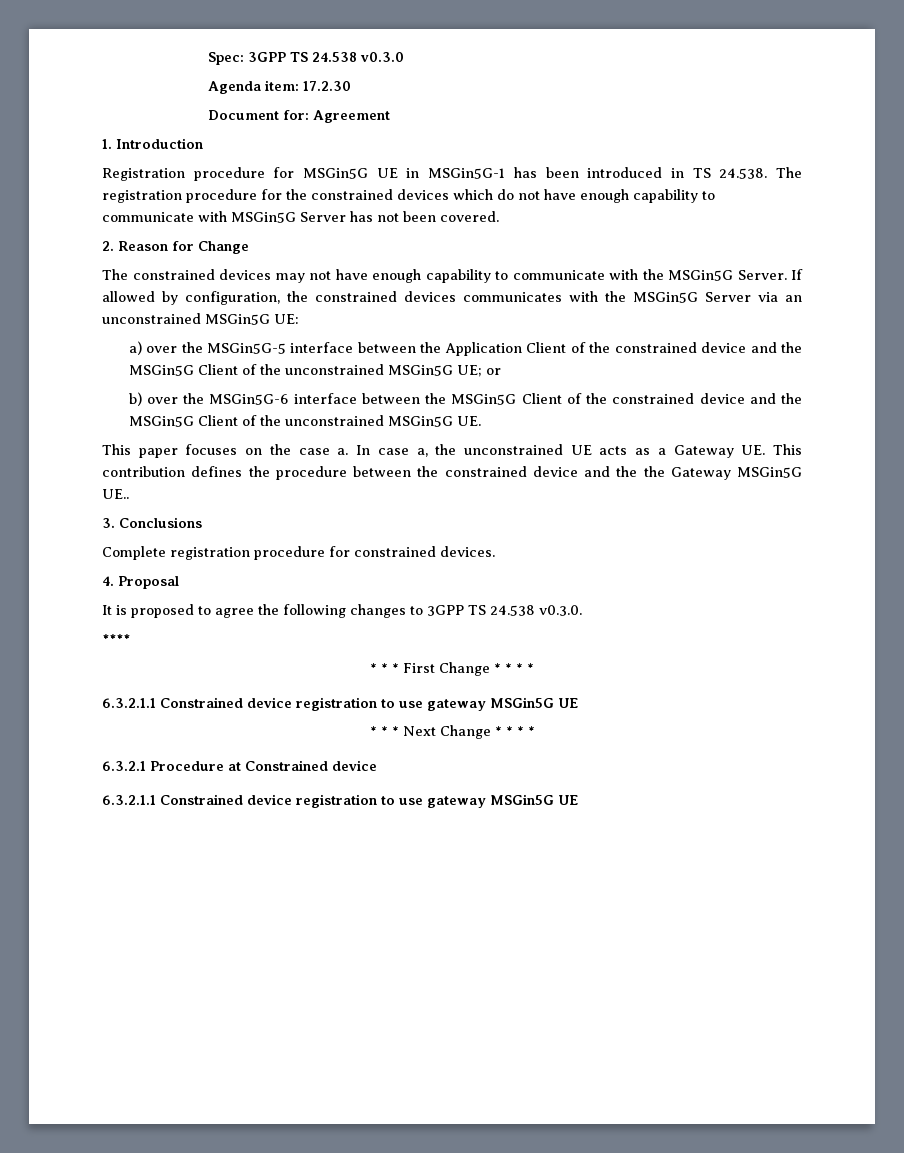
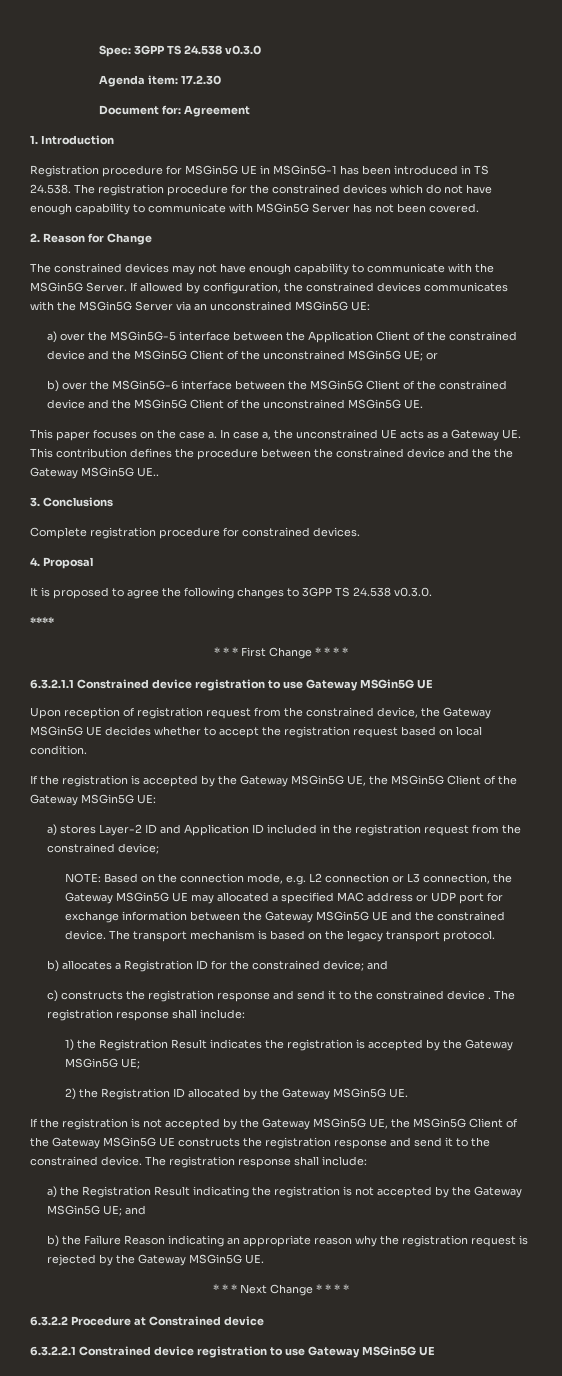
  * * * First Change * * * *
- 6.3.2.1.1 Constrained device registration to use gateway MSGin5G UE
+ 6.3.2.1.1 Constrained device registration to use Gateway MSGin5G UE
+ Upon reception of registration request from the constrained device, the Gateway MSGin5G UE decides whether to accept the registration request based on local condition.
+ If the registration is accepted by the Gateway MSGin5G UE, the MSGin5G Client of the Gateway MSGin5G UE:
+ a) stores Layer-2 ID and Application ID included in the registration request from the constrained device;
+ NOTE: Based on the connection mode, e.g. L2 connection or L3 connection, the Gateway MSGin5G UE may allocated a specified MAC address or UDP port for exchange information between the Gateway MSGin5G UE and the constrained device. The transport mechanism is based on the legacy transport protocol.
+ b) allocates a Registration ID for the constrained device; and
+ c) constructs the registration response and send it to the constrained device . The registration response shall include:
+ 1) the Registration Result indicates the registration is accepted by the Gateway MSGin5G UE;
+ 2) the Registration ID allocated by the Gateway MSGin5G UE.
+ If the registration is not accepted by the Gateway MSGin5G UE, the MSGin5G Client of the Gateway MSGin5G UE constructs the registration response and send it to the constrained device. The registration response shall include:
+ a) the Registration Result indicating the registration is not accepted by the Gateway MSGin5G UE; and
+ b) the Failure Reason indicating an appropriate reason why the registration request is rejected by the Gateway MSGin5G UE.
- 6.3.2.1 Procedure at Constrained device
- 6.3.2.1.1 Constrained device registration to use gateway MSGin5G UE
+ 6.3.2.2 Procedure at Constrained device
+ 6.3.2.2.1 Constrained device registration to use Gateway MSGin5G UE

